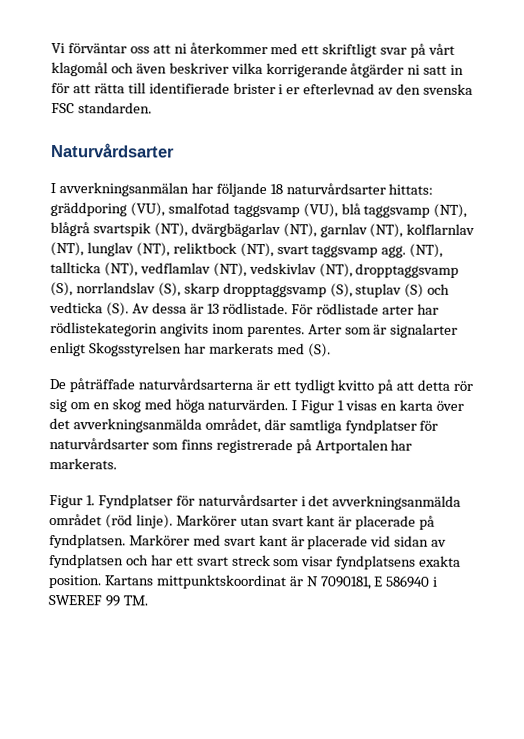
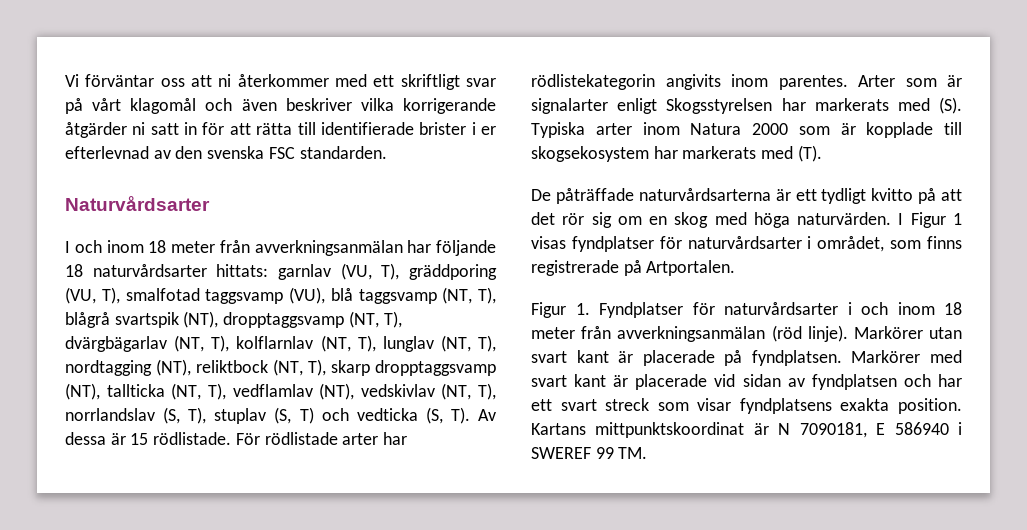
- I avverkningsanmälan har följande 18 naturvårdsarter hittats: gräddporing (VU), smalfotad taggsvamp (VU), blå taggsvamp (NT), blågrå svartspik (NT), dvärgbägarlav (NT), garnlav (NT), kolflarnlav (NT), lunglav (NT), reliktbock (NT), svart taggsvamp agg. (NT), tallticka (NT), vedflamlav (NT), vedskivlav (NT), dropptaggsvamp (S), norrlandslav (S), skarp dropptaggsvamp (S), stuplav (S) och vedticka (S). Av dessa är 13 rödlistade.
+ I och inom 18 meter från avverkningsanmälan har följande 18 naturvårdsarter hittats: garnlav (VU, T), gräddporing (VU, T), smalfotad taggsvamp (VU), blå taggsvamp (NT, T), blågrå svartspik (NT), dropptaggsvamp (NT, T), dvärgbägarlav (NT, T), kolflarnlav (NT, T), lunglav (NT, T), nordtagging (NT), reliktbock (NT, T), skarp dropptaggsvamp (NT), tallticka (NT, T), vedflamlav (NT), vedskivlav (NT, T), norrlandslav (S, T), stuplav (S, T) och vedticka (S, T). Av dessa är 15 rödlistade.
- Arter som är signalarter enligt Skogsstyrelsen har markerats med (S).
+ Arter som är signalarter enligt Skogsstyrelsen har markerats med (S). Typiska arter inom Natura 2000 som är kopplade till skogsekosystem har markerats med (T).
- De påträffade naturvårdsarterna är ett tydligt kvitto på att detta rör sig om en skog med höga naturvärden.
+ De påträffade naturvårdsarterna är ett tydligt kvitto på att det rör sig om en skog med höga naturvärden.
- I Figur 1 visas en karta över det avverkningsanmälda området, där samtliga fyndplatser för naturvårdsarter som finns registrerade på Artportalen har markerats.
+ I Figur 1 visas fyndplatser för naturvårdsarter i området, som finns registrerade på Artportalen.
- Figur 1. Fyndplatser för naturvårdsarter i det avverkningsanmälda området (röd linje).
+ Figur 1. Fyndplatser för naturvårdsarter i och inom 18 meter från avverkningsanmälan (röd linje).

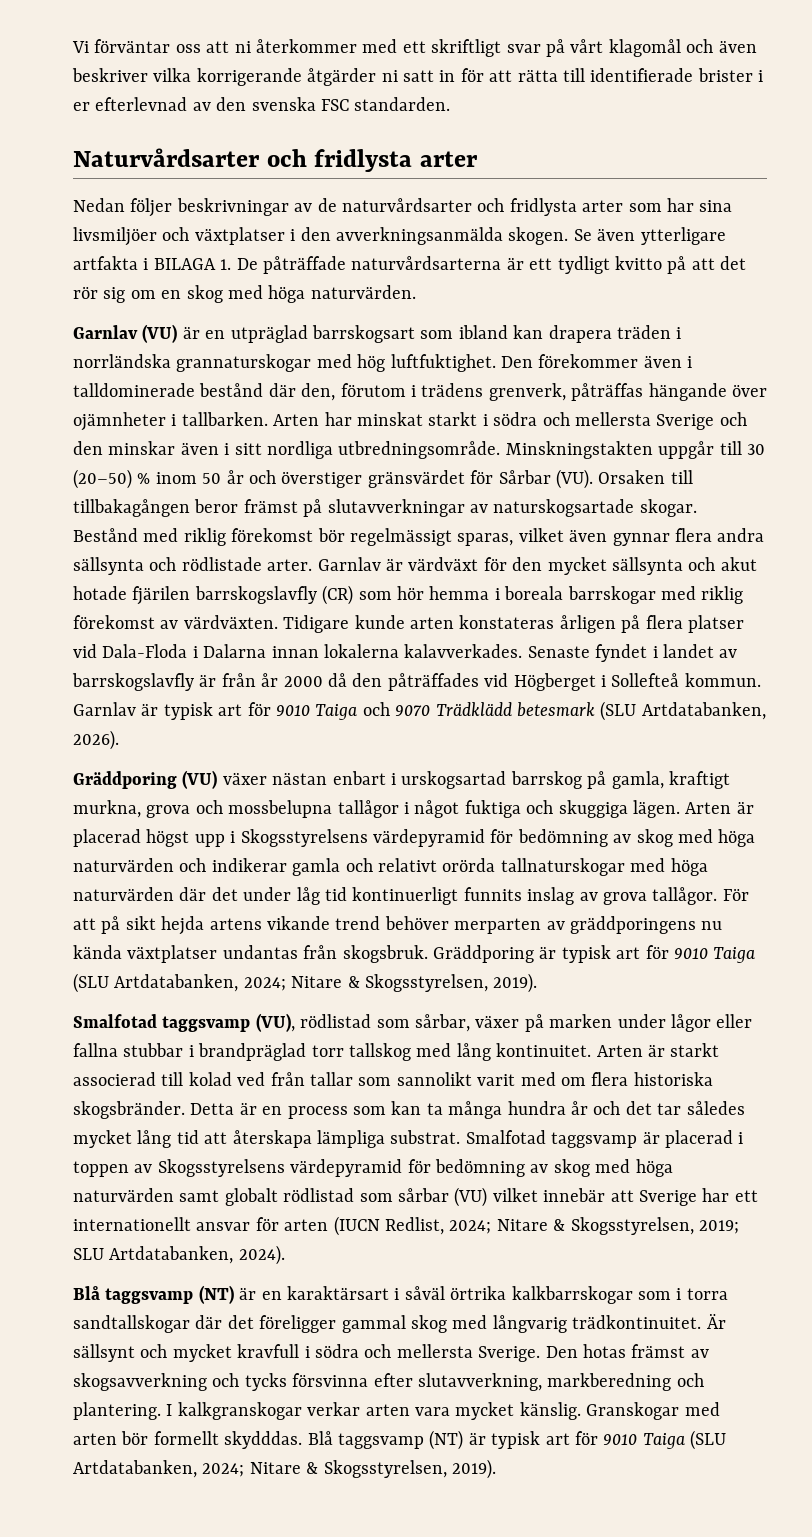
- Naturvårdsarter
- I och inom 18 meter från avverkningsanmälan har följande 18 naturvårdsarter hittats: garnlav (VU, T), gräddporing (VU, T), smalfotad taggsvamp (VU), blå taggsvamp (NT, T), blågrå svartspik (NT), dropptaggsvamp (NT, T), dvärgbägarlav (NT, T), kolflarnlav (NT, T), lunglav (NT, T), nordtagging (NT), reliktbock (NT, T), skarp dropptaggsvamp (NT), tallticka (NT, T), vedflamlav (NT), vedskivlav (NT, T), norrlandslav (S, T), stuplav (S, T) och vedticka (S, T). Av dessa är 15 rödlistade. För rödlistade arter har rödlistekategorin angivits inom parentes. Arter som är signalarter enligt Skogsstyrelsen har markerats med (S). Typiska arter inom Natura 2000 som är kopplade till skogsekosystem har markerats med (T).
- De påträffade naturvårdsarterna är ett tydligt kvitto på att det rör sig om en skog med höga naturvärden. I Figur 1 visas fyndplatser för naturvårdsarter i området, som finns registrerade på Artportalen.
- Figur 1. Fyndplatser för naturvårdsarter i och inom 18 meter från avverkningsanmälan (röd linje). Markörer utan svart kant är placerade på fyndplatsen. Markörer med svart kant är placerade vid sidan av fyndplatsen och har ett svart streck som visar fyndplatsens exakta position. Kartans mittpunktskoordinat är N 7090181, E 586940 i SWEREF 99 TM.
+ Naturvårdsarter och fridlysta arter
+ Nedan följer beskrivningar av de naturvårdsarter och fridlysta arter som har sina livsmiljöer och växtplatser i den avverkningsanmälda skogen. Se även ytterligare artfakta i BILAGA 1. De påträffade naturvårdsarterna är ett tydligt kvitto på att det rör sig om en skog med höga naturvärden.
+ Garnlav (VU) är en utpräglad barrskogsart som ibland kan drapera träden i norrländska grannaturskogar med hög luftfuktighet. Den förekommer även i talldominerade bestånd där den, förutom i trädens grenverk, påträffas hängande över ojämnheter i tallbarken. Arten har minskat starkt i södra och mellersta Sverige och den minskar även i sitt nordliga utbredningsområde. Minskningstakten uppgår till 30 (20–50) % inom 50 år och överstiger gränsvärdet för Sårbar (VU). Orsaken till tillbakagången beror främst på slutavverkningar av naturskogsartade skogar. Bestånd med riklig förekomst bör regelmässigt sparas, vilket även gynnar flera andra sällsynta och rödlistade arter. Garnlav är värdväxt för den mycket sällsynta och akut hotade fjärilen barrskogslavfly (CR) som hör hemma i boreala barrskogar med riklig förekomst av värdväxten. Tidigare kunde arten konstateras årligen på flera platser vid Dala-Floda i Dalarna innan lokalerna kalavverkades. Senaste fyndet i landet av barrskogslavfly är från år 2000 då den påträffades vid Högberget i Sollefteå kommun. Garnlav är typisk art för 9010 Taiga och 9070 Trädklädd betesmark (SLU Artdatabanken, 2026).
+ Gräddporing (VU) växer nästan enbart i urskogsartad barrskog på gamla, kraftigt murkna, grova och mossbelupna tallågor i något fuktiga och skuggiga lägen. Arten är placerad högst upp i Skogsstyrelsens värdepyramid för bedömning av skog med höga naturvärden och indikerar gamla och relativt orörda tallnaturskogar med höga naturvärden där det under låg tid kontinuerligt funnits inslag av grova tallågor. För att på sikt hejda artens vikande trend behöver merparten av gräddporingens nu kända växtplatser undantas från skogsbruk. Gräddporing är typisk art för 9010 Taiga (SLU Artdatabanken, 2024; Nitare & Skogsstyrelsen, 2019).
+ Smalfotad taggsvamp (VU), rödlistad som sårbar, växer på marken under lågor eller fallna stubbar i brandpräglad torr tallskog med lång kontinuitet. Arten är starkt associerad till kolad ved från tallar som sannolikt varit med om flera historiska skogsbränder. Detta är en process som kan ta många hundra år och det tar således mycket lång tid att återskapa lämpliga substrat. Smalfotad taggsvamp är placerad i toppen av Skogsstyrelsens värdepyramid för bedömning av skog med höga naturvärden samt globalt rödlistad som sårbar (VU) vilket innebär att Sverige har ett internationellt ansvar för arten (IUCN Redlist, 2024; Nitare & Skogsstyrelsen, 2019; SLU Artdatabanken, 2024).
+ Blå taggsvamp (NT) är en karaktärsart i såväl örtrika kalkbarrskogar som i torra sandtallskogar där det föreligger gammal skog med långvarig trädkontinuitet. Är sällsynt och mycket kravfull i södra och mellersta Sverige. Den hotas främst av skogsavverkning och tycks försvinna efter slutavverkning, markberedning och plantering. I kalkgranskogar verkar arten vara mycket känslig. Granskogar med arten bör formellt skydddas. Blå taggsvamp (NT) är typisk art för 9010 Taiga (SLU Artdatabanken, 2024; Nitare & Skogsstyrelsen, 2019).

